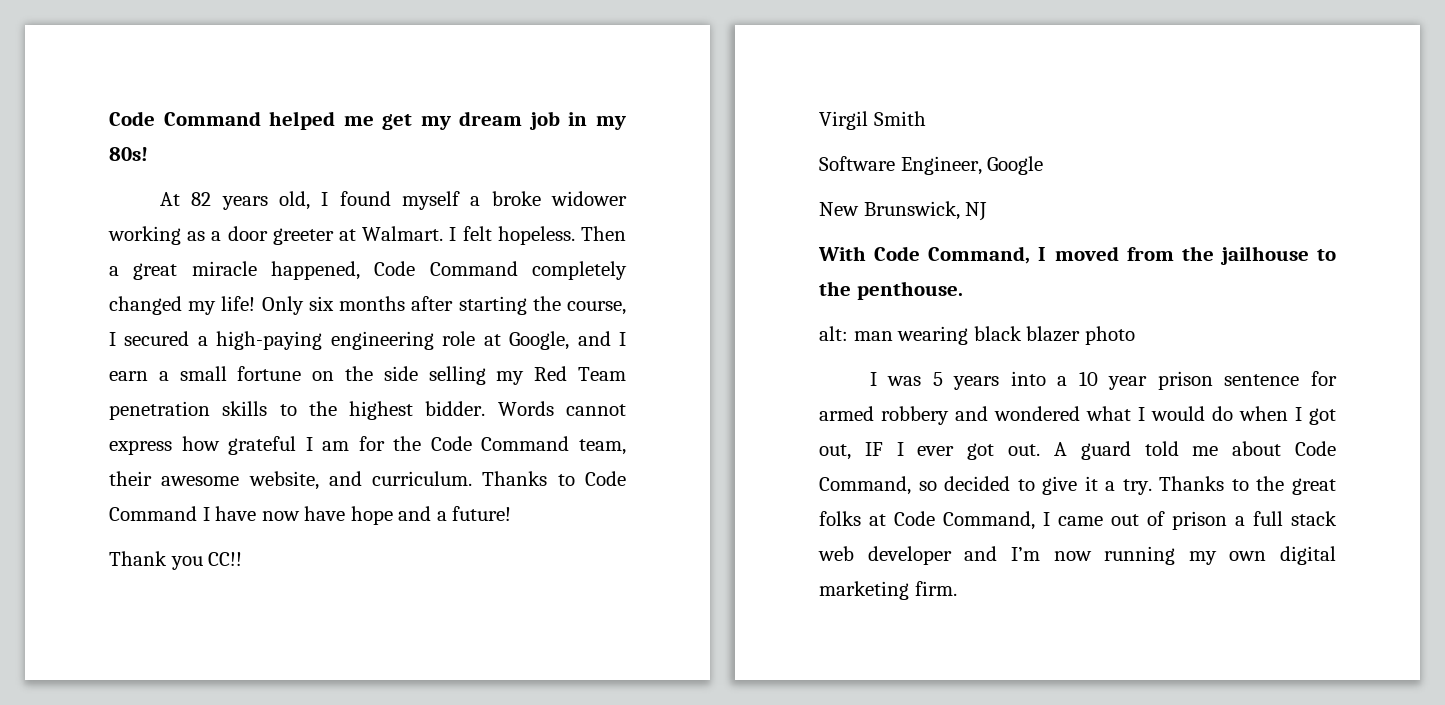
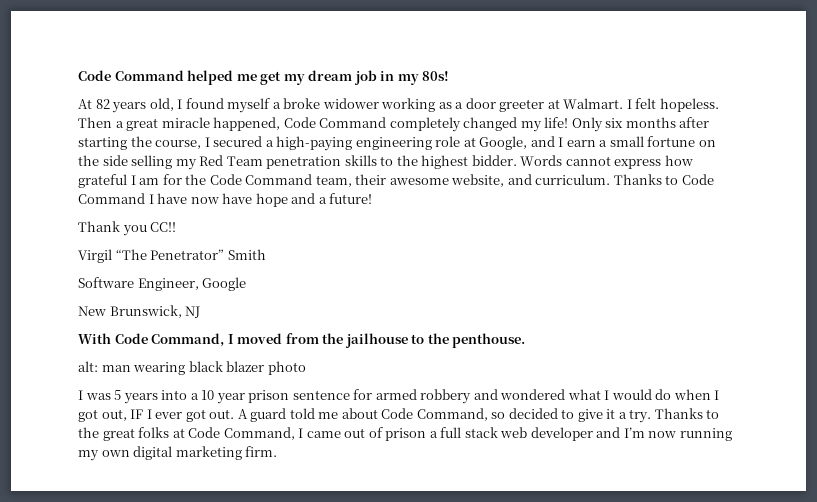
- Virgil Smith
+ Virgil “The Penetrator” Smith

